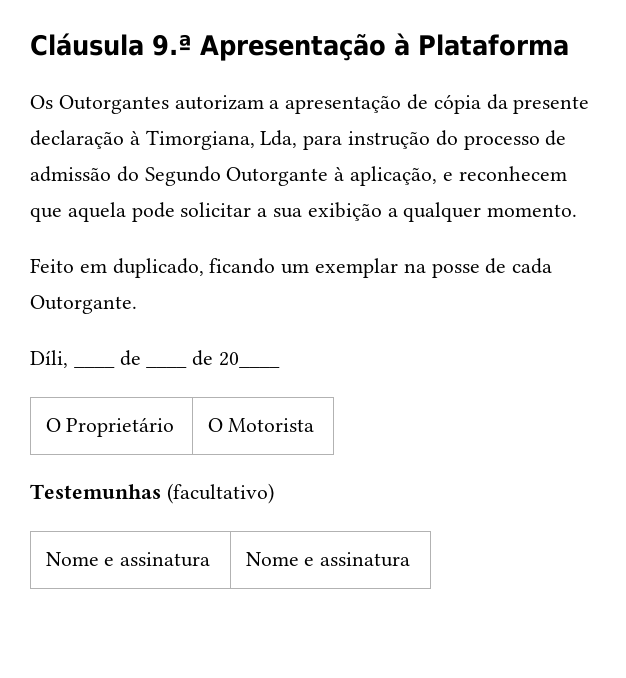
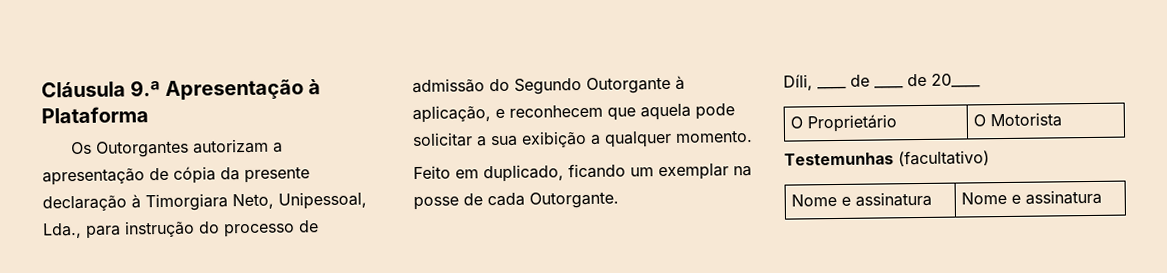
- Os Outorgantes autorizam a apresentação de cópia da presente declaração à Timorgiana, Lda, para instrução do processo de admissão do Segundo Outorgante à aplicação, e reconhecem que aquela pode solicitar a sua exibição a qualquer momento.
+ Os Outorgantes autorizam a apresentação de cópia da presente declaração à Timorgiara Neto, Unipessoal, Lda., para instrução do processo de admissão do Segundo Outorgante à aplicação, e reconhecem que aquela pode solicitar a sua exibição a qualquer momento.

